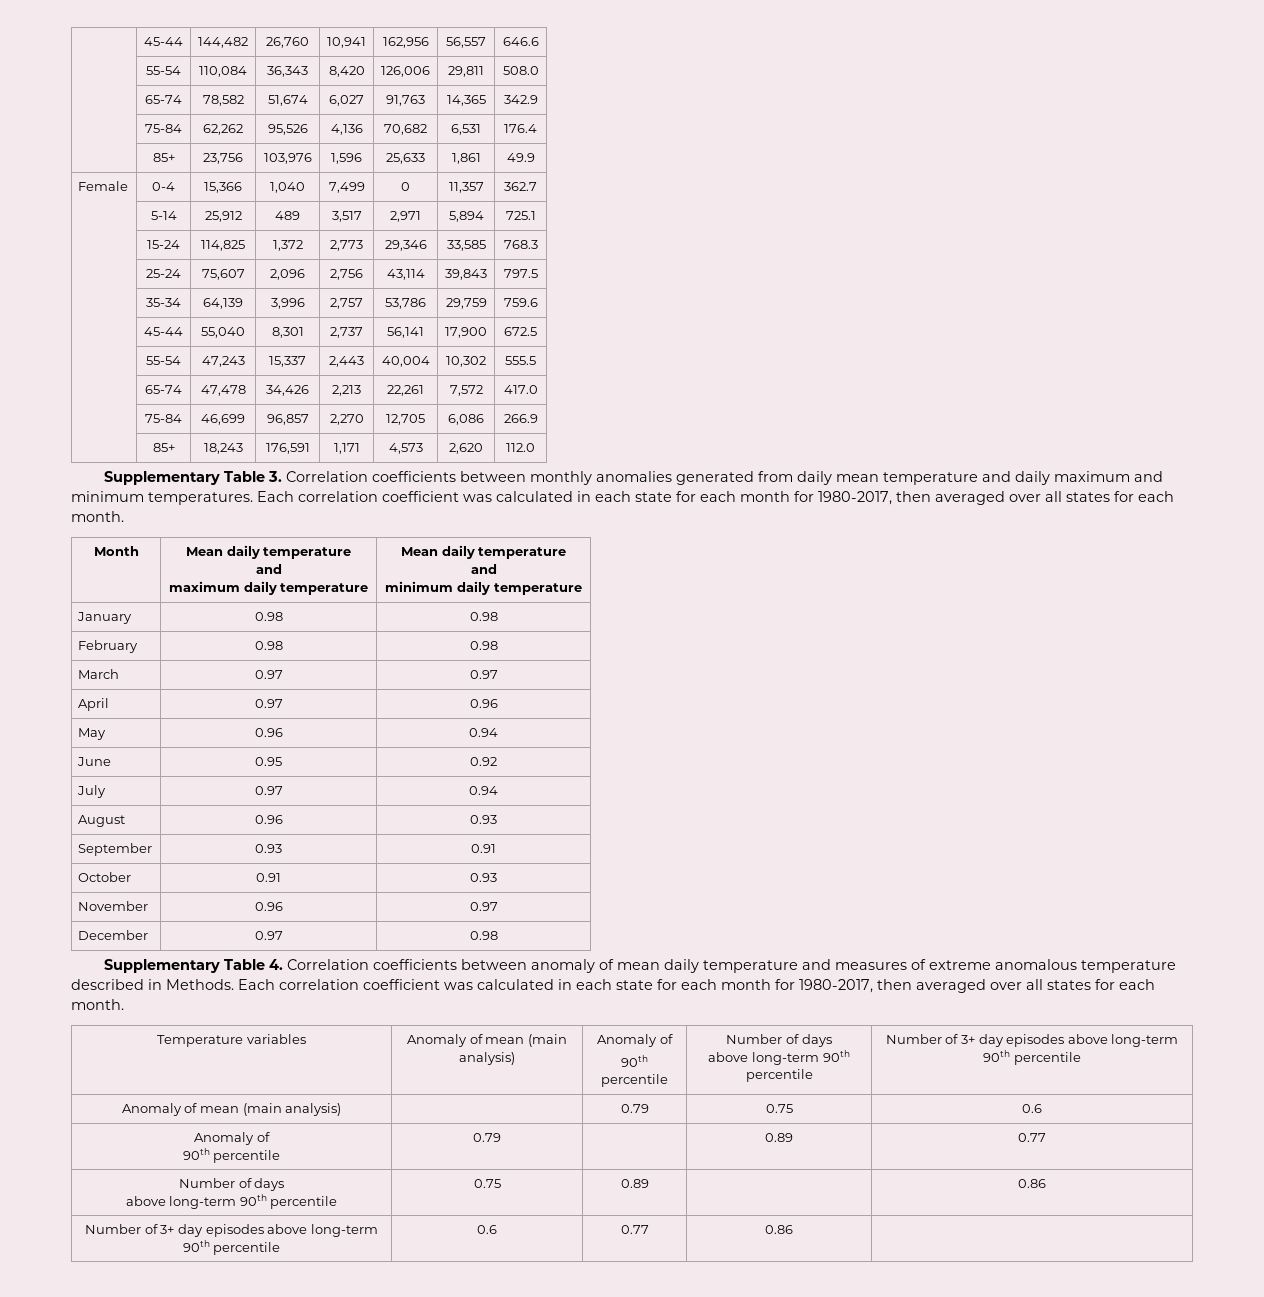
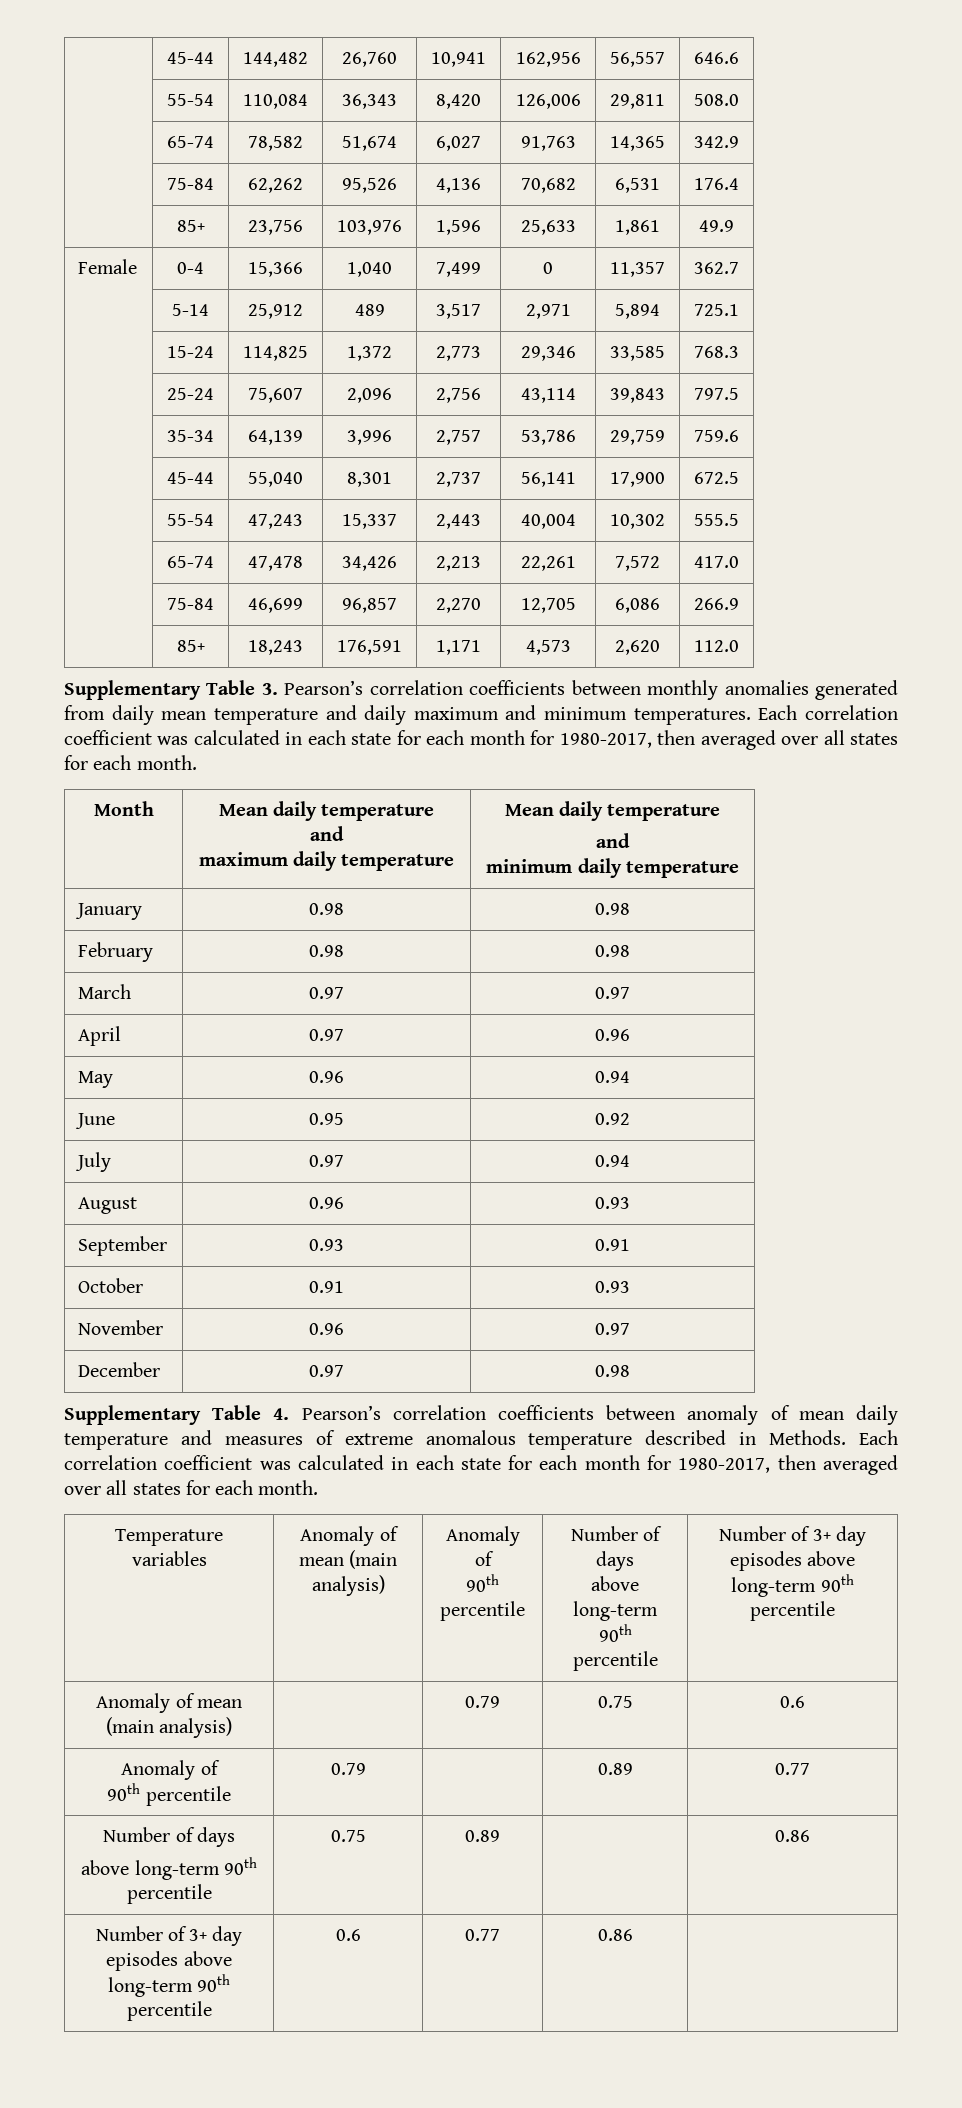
- Supplementary Table 3. Correlation coefficients between monthly anomalies generated from daily mean temperature and daily maximum and minimum temperatures.
+ Supplementary Table 3. Pearson’s correlation coefficients between monthly anomalies generated from daily mean temperature and daily maximum and minimum temperatures.
- Supplementary Table 4. Correlation coefficients between anomaly of mean daily temperature and measures of extreme anomalous temperature described in Methods.
+ Supplementary Table 4. Pearson’s correlation coefficients between anomaly of mean daily temperature and measures of extreme anomalous temperature described in Methods.

